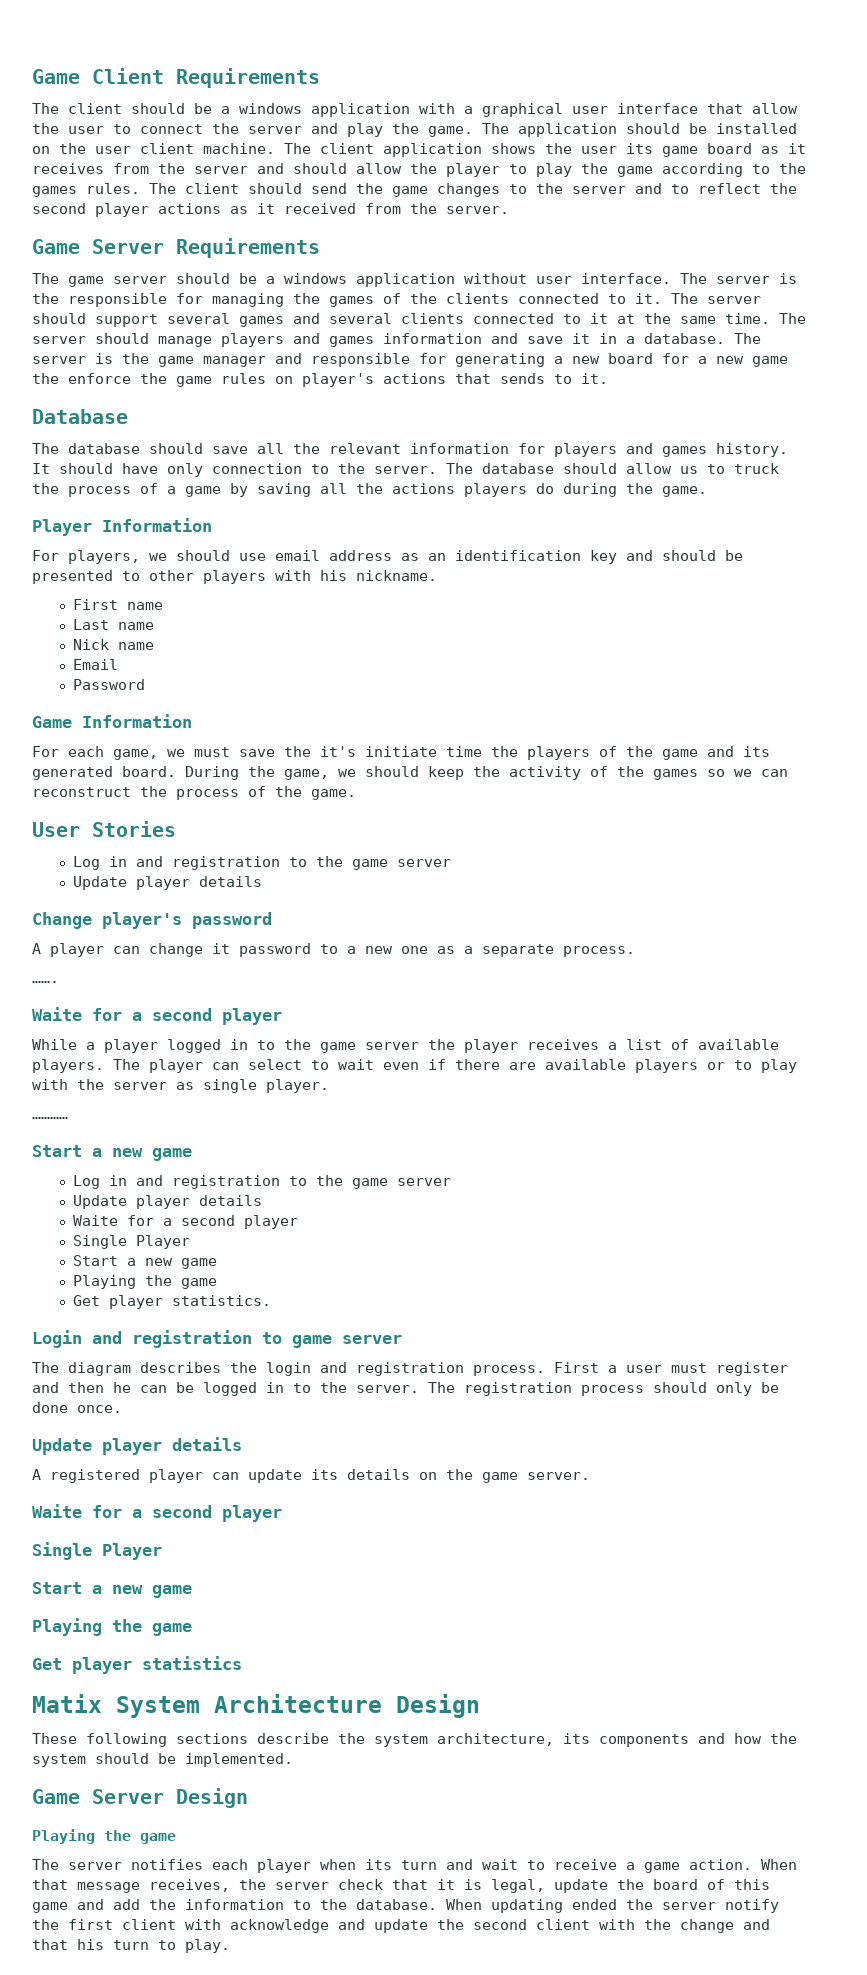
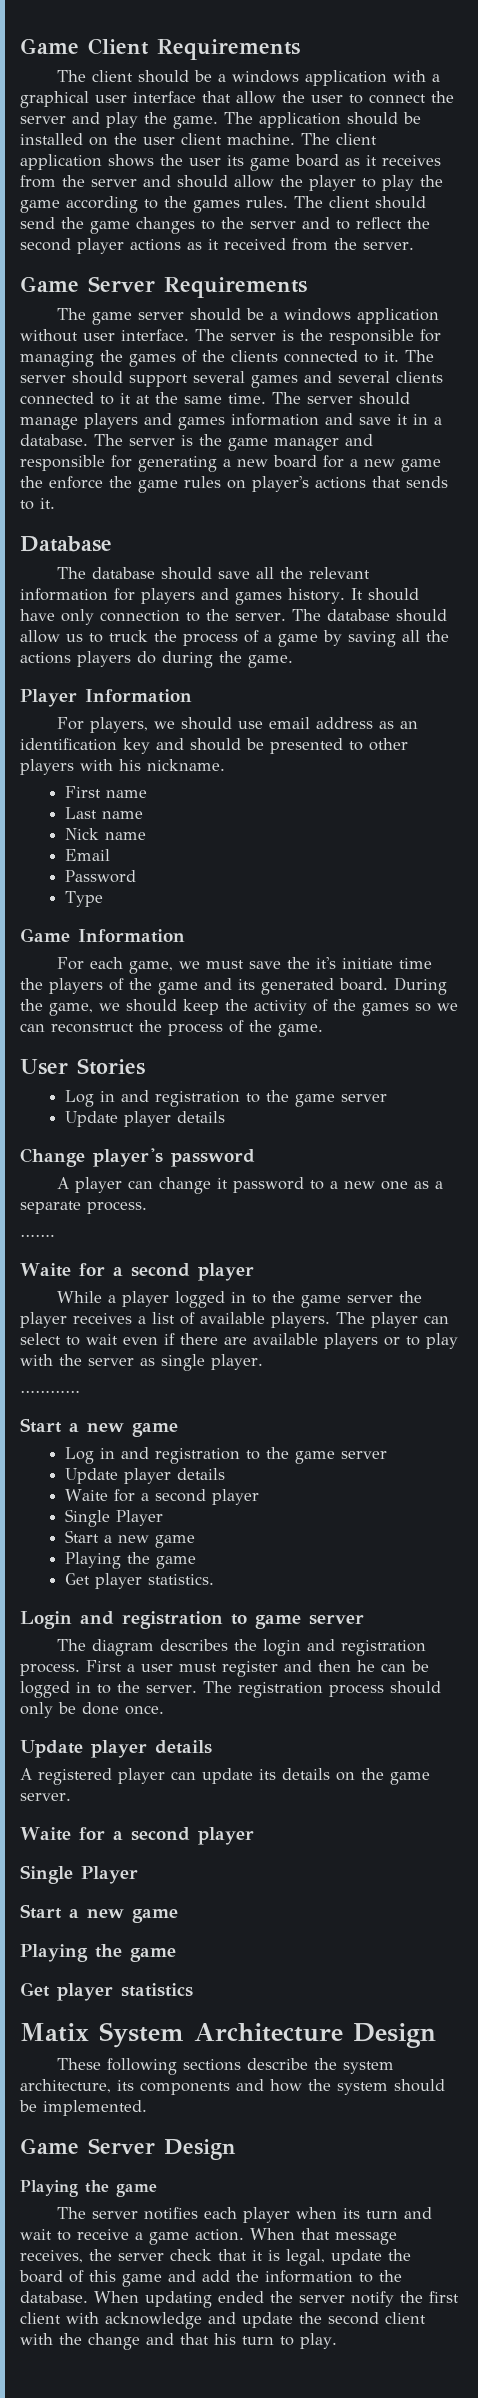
+ Type

